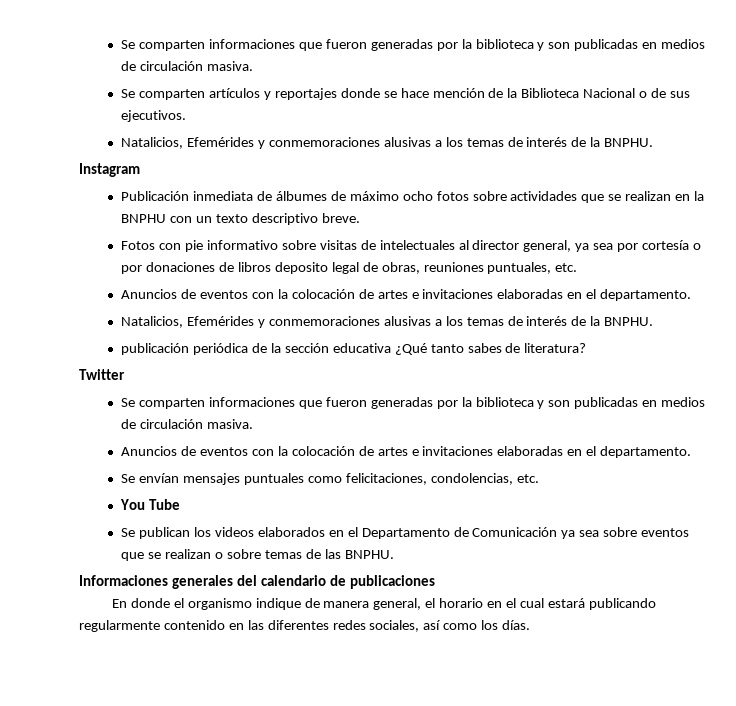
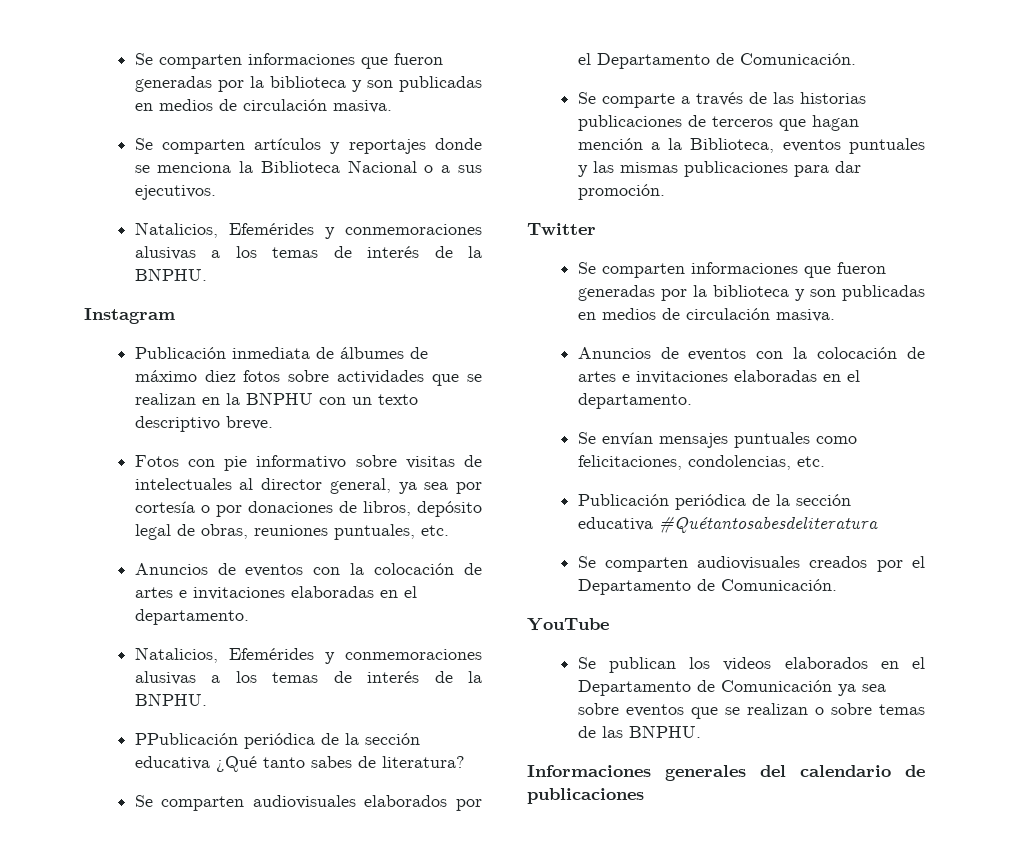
- Se comparten artículos y reportajes donde se hace mención de la Biblioteca Nacional o de sus ejecutivos.
+ Se comparten artículos y reportajes donde se menciona la Biblioteca Nacional o a sus ejecutivos.
- Publicación inmediata de álbumes de máximo ocho fotos sobre actividades que se realizan en la BNPHU con un texto descriptivo breve.
+ Publicación inmediata de álbumes de máximo diez fotos sobre actividades que se realizan en la BNPHU con un texto descriptivo breve.
- Fotos con pie informativo sobre visitas de intelectuales al director general, ya sea por cortesía o por donaciones de libros deposito legal de obras, reuniones puntuales, etc.
+ Fotos con pie informativo sobre visitas de intelectuales al director general, ya sea por cortesía o por donaciones de libros, depósito legal de obras, reuniones puntuales, etc.
- publicación periódica de la sección educativa ¿Qué tanto sabes de literatura?
+ PPublicación periódica de la sección educativa ¿Qué tanto sabes de literatura?
+ Se comparten audiovisuales elaborados por el Departamento de Comunicación.
+ Se comparte a través de las historias publicaciones de terceros que hagan mención a la Biblioteca, eventos puntuales y las mismas publicaciones para dar promoción.
- You Tube
+ Publicación periódica de la sección educativa #Quétantosabesdeliteratura
+ Se comparten audiovisuales creados por el Departamento de Comunicación.
+ YouTube
- En donde el organismo indique de manera general, el horario en el cual estará publicando regularmente contenido en las diferentes redes sociales, así como los días.

